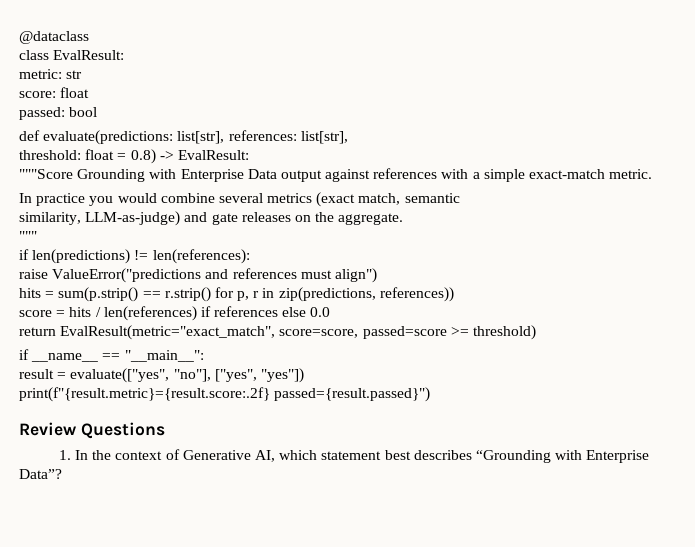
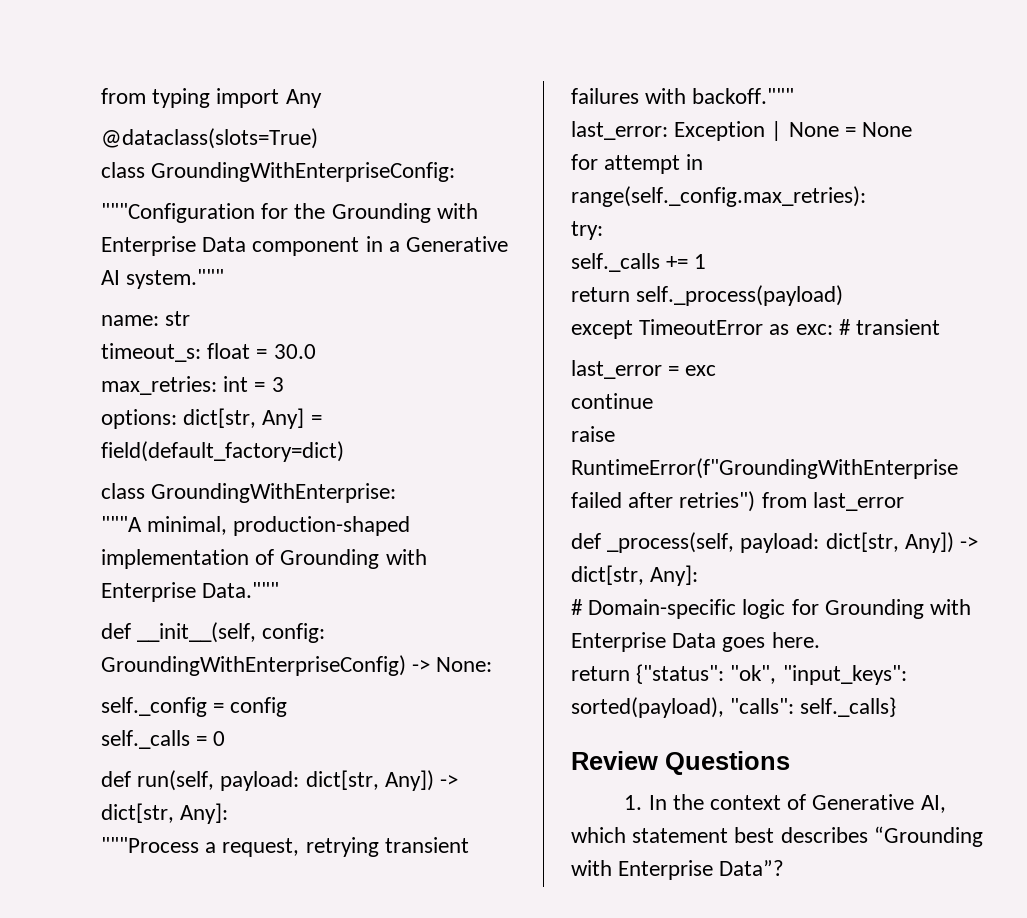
- @dataclass
- class EvalResult:
- metric: str
- score: float
- passed: bool
- def evaluate(predictions: list[str], references: list[str],
- threshold: float = 0.8) -> EvalResult:
- """Score Grounding with Enterprise Data output against references with a simple exact-match metric.
- In practice you would combine several metrics (exact match, semantic
- similarity, LLM-as-judge) and gate releases on the aggregate.
- """
- if len(predictions) != len(references):
- raise ValueError("predictions and references must align")
- hits = sum(p.strip() == r.strip() for p, r in zip(predictions, references))
- score = hits / len(references) if references else 0.0
- return EvalResult(metric="exact_match", score=score, passed=score >= threshold)
- if __name__ == "__main__":
- result = evaluate(["yes", "no"], ["yes", "yes"])
- print(f"{result.metric}={result.score:.2f} passed={result.passed}")
+ from typing import Any
+ @dataclass(slots=True)
+ class GroundingWithEnterpriseConfig:
+ """Configuration for the Grounding with Enterprise Data component in a Generative AI system."""
+ name: str
+ timeout_s: float = 30.0
+ max_retries: int = 3
+ options: dict[str, Any] = field(default_factory=dict)
+ class GroundingWithEnterprise:
+ """A minimal, production-shaped implementation of Grounding with Enterprise Data."""
+ def __init__(self, config: GroundingWithEnterpriseConfig) -> None:
+ self._config = config
+ self._calls = 0
+ def run(self, payload: dict[str, Any]) -> dict[str, Any]:
+ """Process a request, retrying transient failures with backoff."""
+ last_error: Exception | None = None
+ for attempt in range(self._config.max_retries):
+ try:
+ self._calls += 1
+ return self._process(payload)
+ except TimeoutError as exc: # transient
+ last_error = exc
+ continue
+ raise RuntimeError(f"GroundingWithEnterprise failed after retries") from last_error
+ def _process(self, payload: dict[str, Any]) -> dict[str, Any]:
+ # Domain-specific logic for Grounding with Enterprise Data goes here.
+ return {"status": "ok", "input_keys": sorted(payload), "calls": self._calls}

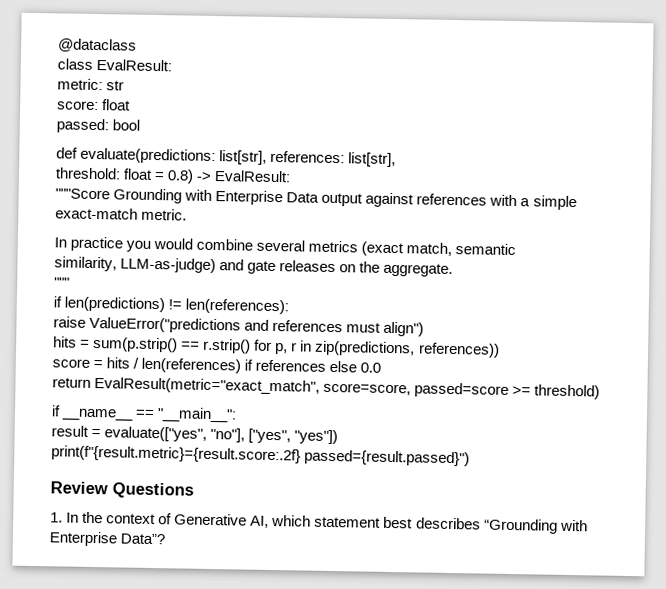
- from typing import Any
- @dataclass(slots=True)
- class GroundingWithEnterpriseConfig:
- """Configuration for the Grounding with Enterprise Data component in a Generative AI system."""
- name: str
- timeout_s: float = 30.0
- max_retries: int = 3
- options: dict[str, Any] = field(default_factory=dict)
- class GroundingWithEnterprise:
- """A minimal, production-shaped implementation of Grounding with Enterprise Data."""
- def __init__(self, config: GroundingWithEnterpriseConfig) -> None:
- self._config = config
- self._calls = 0
- def run(self, payload: dict[str, Any]) -> dict[str, Any]:
- """Process a request, retrying transient failures with backoff."""
- last_error: Exception | None = None
- for attempt in range(self._config.max_retries):
- try:
- self._calls += 1
- return self._process(payload)
- except TimeoutError as exc: # transient
- last_error = exc
- continue
- raise RuntimeError(f"GroundingWithEnterprise failed after retries") from last_error
- def _process(self, payload: dict[str, Any]) -> dict[str, Any]:
- # Domain-specific logic for Grounding with Enterprise Data goes here.
- return {"status": "ok", "input_keys": sorted(payload), "calls": self._calls}
+ @dataclass
+ class EvalResult:
+ metric: str
+ score: float
+ passed: bool
+ def evaluate(predictions: list[str], references: list[str],
+ threshold: float = 0.8) -> EvalResult:
+ """Score Grounding with Enterprise Data output against references with a simple exact-match metric.
+ In practice you would combine several metrics (exact match, semantic
+ similarity, LLM-as-judge) and gate releases on the aggregate.
+ """
+ if len(predictions) != len(references):
+ raise ValueError("predictions and references must align")
+ hits = sum(p.strip() == r.strip() for p, r in zip(predictions, references))
+ score = hits / len(references) if references else 0.0
+ return EvalResult(metric="exact_match", score=score, passed=score >= threshold)
+ if __name__ == "__main__":
+ result = evaluate(["yes", "no"], ["yes", "yes"])
+ print(f"{result.metric}={result.score:.2f} passed={result.passed}")

